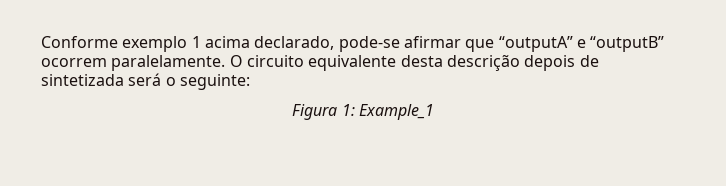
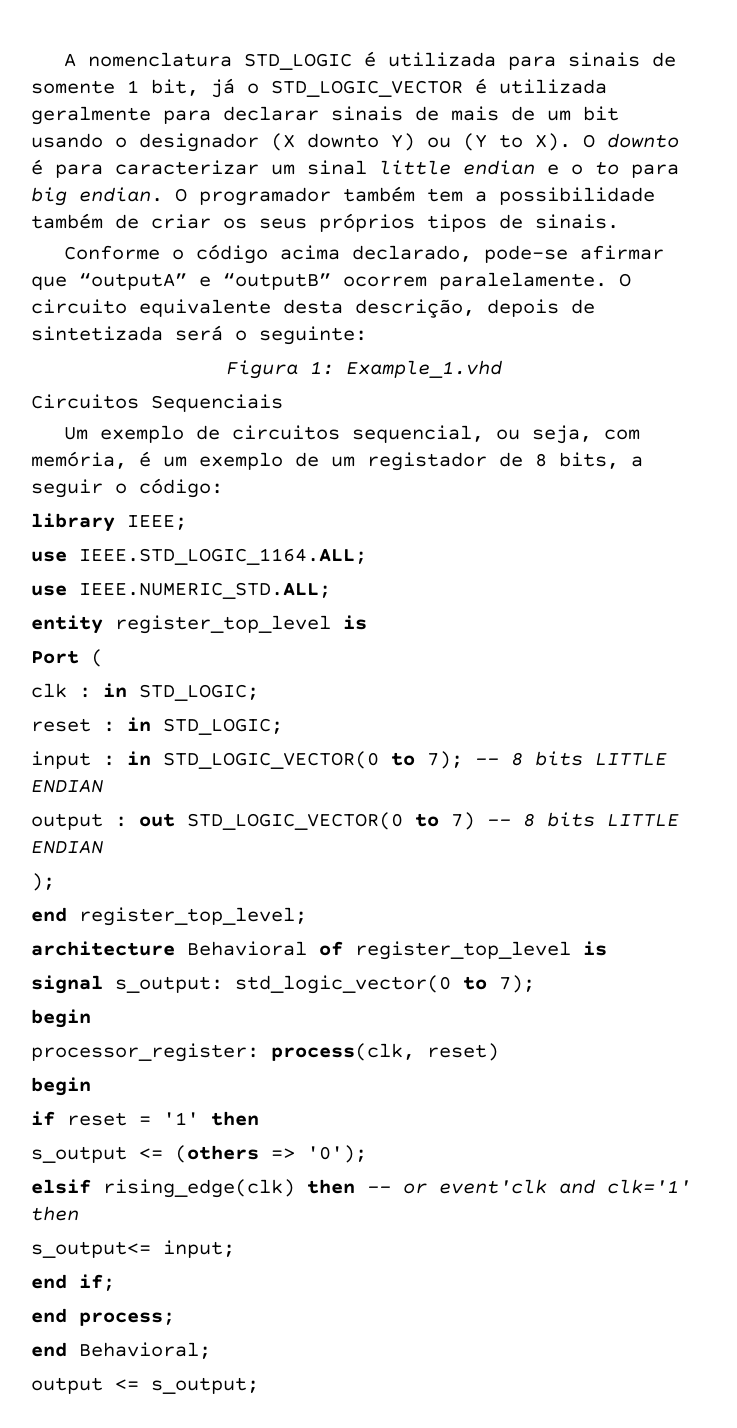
- Conforme exemplo 1 acima declarado, pode-se afirmar que “outputA” e “outputB” ocorrem paralelamente.
+ A nomenclatura STD_LOGIC é utilizada para sinais de somente 1 bit, já o STD_LOGIC_VECTOR é utilizada geralmente para declarar sinais de mais de um bit usando o designador (X downto Y) ou (Y to X). O downto é para caracterizar um sinal little endian e o to para big endian. O programador também tem a possibilidade também de criar os seus próprios tipos de sinais.
+ Conforme o código acima declarado, pode-se afirmar que “outputA” e “outputB” ocorrem paralelamente.
- O circuito equivalente desta descrição depois de sintetizada será o seguinte:
+ O circuito equivalente desta descrição, depois de sintetizada será o seguinte:
- Figura 1: Example_1
+ Figura 1: Example_1.vhd
+ Circuitos Sequenciais
+ Um exemplo de circuitos sequencial, ou seja, com memória, é um exemplo de um registador de 8 bits, a seguir o código:
+ library IEEE;
+ use IEEE.STD_LOGIC_1164.ALL;
+ use IEEE.NUMERIC_STD.ALL;
+ entity register_top_level is
+ Port (
+ clk : in STD_LOGIC;
+ reset : in STD_LOGIC;
+ input : in STD_LOGIC_VECTOR(0 to 7); -- 8 bits LITTLE ENDIAN
+ output : out STD_LOGIC_VECTOR(0 to 7) -- 8 bits LITTLE ENDIAN
+ );
+ end register_top_level;
+ architecture Behavioral of register_top_level is
+ signal s_output: std_logic_vector(0 to 7);
+ begin
+ processor_register: process(clk, reset)
+ begin
+ if reset = '1' then
+ s_output <= (others => '0');
+ elsif rising_edge(clk) then -- or event'clk and clk='1' then
+ s_output<= input;
+ end if;
+ end process;
+ end Behavioral;
+ output <= s_output;

